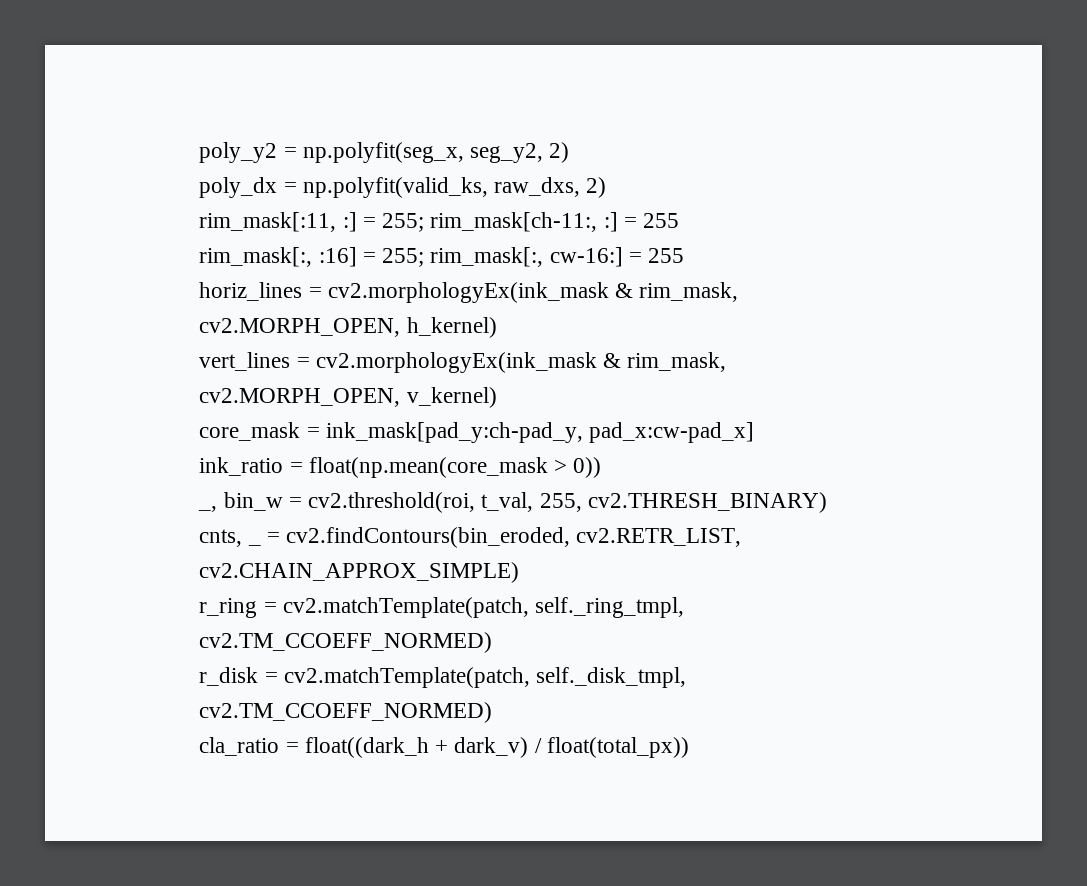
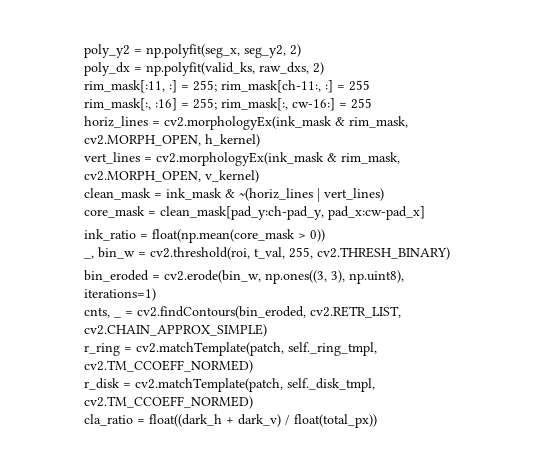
+ clean_mask = ink_mask & ~(horiz_lines | vert_lines)
- core_mask = ink_mask[pad_y:ch-pad_y, pad_x:cw-pad_x]
+ core_mask = clean_mask[pad_y:ch-pad_y, pad_x:cw-pad_x]
+ bin_eroded = cv2.erode(bin_w, np.ones((3, 3), np.uint8), iterations=1)

